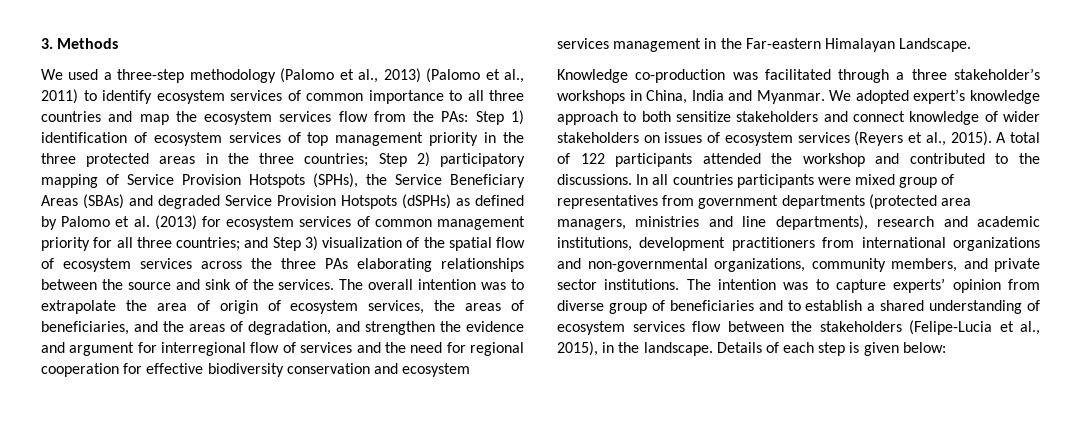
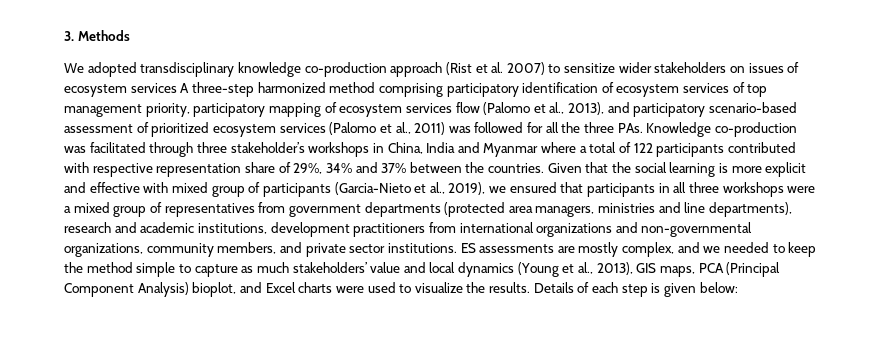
- We used a three-step methodology (Palomo et al., 2013) (Palomo et al., 2011) to identify ecosystem services of common importance to all three countries and map the ecosystem services flow from the PAs: Step 1) identification of ecosystem services of top management priority in the three protected areas in the three countries; Step 2) participatory mapping of Service Provision Hotspots (SPHs), the Service Beneficiary Areas (SBAs) and degraded Service Provision Hotspots (dSPHs) as defined by Palomo et al. (2013) for ecosystem services of common management priority for all three countries; and Step 3) visualization of the spatial flow of ecosystem services across the three PAs elaborating relationships between the source and sink of the services. The overall intention was to extrapolate the area of origin of ecosystem services, the areas of beneficiaries, and the areas of degradation, and strengthen the evidence and argument for interregional flow of services and the need for regional cooperation for effective biodiversity conservation and ecosystem services management in the Far-eastern Himalayan Landscape.
- Knowledge co-production was facilitated through a three stakeholder’s workshops in China, India and Myanmar. We adopted expert’s knowledge approach to both sensitize stakeholders and connect knowledge of wider stakeholders on issues of ecosystem services (Reyers et al., 2015). A total of 122 participants attended the workshop and contributed to the discussions. In all countries participants were mixed group of representatives from government departments (protected area managers, ministries and line departments), research and academic institutions, development practitioners from international organizations and non-governmental organizations, community members, and private sector institutions.
+ We adopted transdisciplinary knowledge co-production approach (Rist et al. 2007) to sensitize wider stakeholders on issues of ecosystem services A three-step harmonized method comprising participatory identification of ecosystem services of top management priority, participatory mapping of ecosystem services flow (Palomo et al., 2013), and participatory scenario-based assessment of prioritized ecosystem services (Palomo et al., 2011) was followed for all the three PAs. Knowledge co-production was facilitated through three stakeholder’s workshops in China, India and Myanmar where a total of 122 participants contributed with respective representation share of 29%, 34% and 37% between the countries. Given that the social learning is more explicit and effective with mixed group of participants (Garcia-Nieto et al., 2019), we ensured that participants in all three workshops were a mixed group of representatives from government departments (protected area managers, ministries and line departments), research and academic institutions, development practitioners from international organizations and non-governmental organizations, community members, and private sector institutions.
- The intention was to capture experts’ opinion from diverse group of beneficiaries and to establish a shared understanding of ecosystem services flow between the stakeholders (Felipe-Lucia et al., 2015), in the landscape.
+ ES assessments are mostly complex, and we needed to keep the method simple to capture as much stakeholders’ value and local dynamics (Young et al., 2013), GIS maps, PCA (Principal Component Analysis) bioplot, and Excel charts were used to visualize the results.

